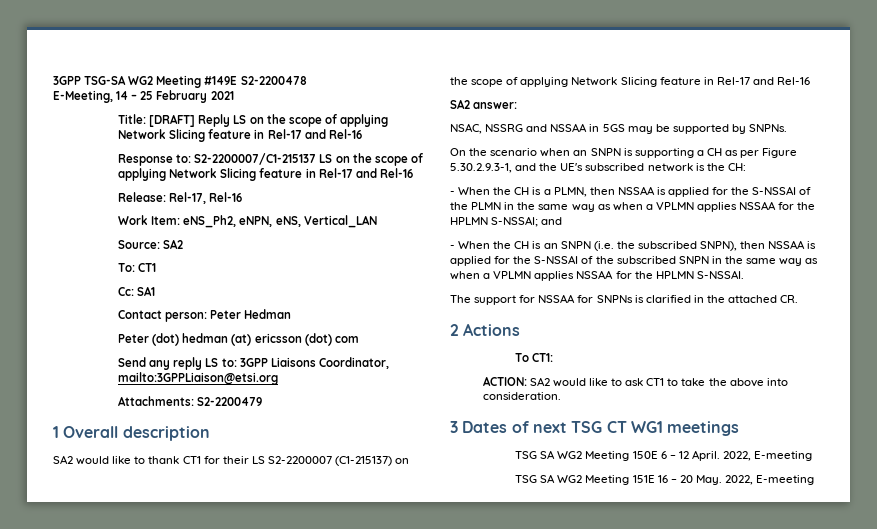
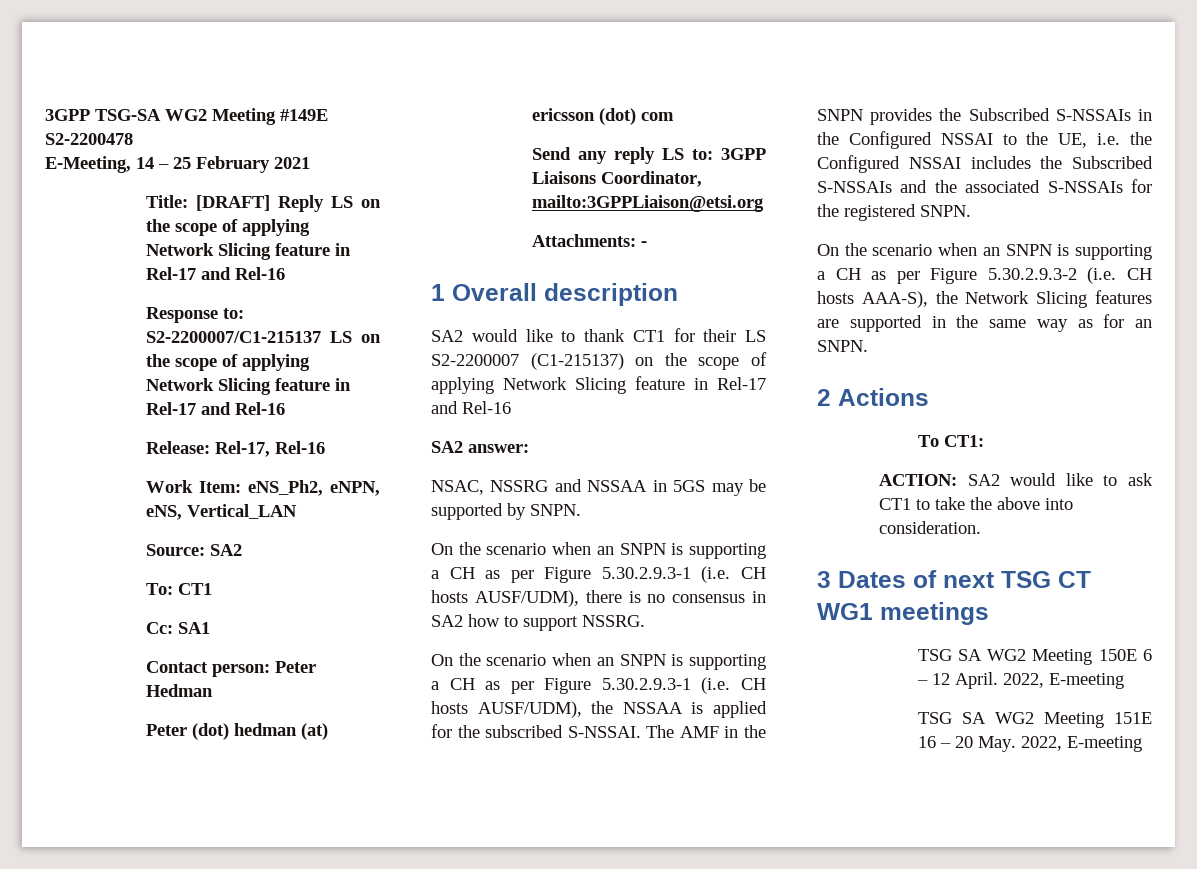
- Attachments: S2-2200479
+ Attachments: -
- NSAC, NSSRG and NSSAA in 5GS may be supported by SNPNs.
+ NSAC, NSSRG and NSSAA in 5GS may be supported by SNPN.
- On the scenario when an SNPN is supporting a CH as per Figure 5.30.2.9.3-1, and the UE's subscribed network is the CH:
- - When the CH is a PLMN, then NSSAA is applied for the S-NSSAI of the PLMN in the same way as when a VPLMN applies NSSAA for the HPLMN S-NSSAI; and
- - When the CH is an SNPN (i.e. the subscribed SNPN), then NSSAA is applied for the S-NSSAI of the subscribed SNPN in the same way as when a VPLMN applies NSSAA for the HPLMN S-NSSAI.
- The support for NSSAA for SNPNs is clarified in the attached CR.
+ On the scenario when an SNPN is supporting a CH as per Figure 5.30.2.9.3-1 (i.e. CH hosts AUSF/UDM), there is no consensus in SA2 how to support NSSRG.
+ On the scenario when an SNPN is supporting a CH as per Figure 5.30.2.9.3-1 (i.e. CH hosts AUSF/UDM), the NSSAA is applied for the subscribed S-NSSAI. The AMF in the SNPN provides the Subscribed S-NSSAIs in the Configured NSSAI to the UE, i.e. the Configured NSSAI includes the Subscribed S-NSSAIs and the associated S-NSSAIs for the registered SNPN.
+ On the scenario when an SNPN is supporting a CH as per Figure 5.30.2.9.3-2 (i.e. CH hosts AAA-S), the Network Slicing features are supported in the same way as for an SNPN.

